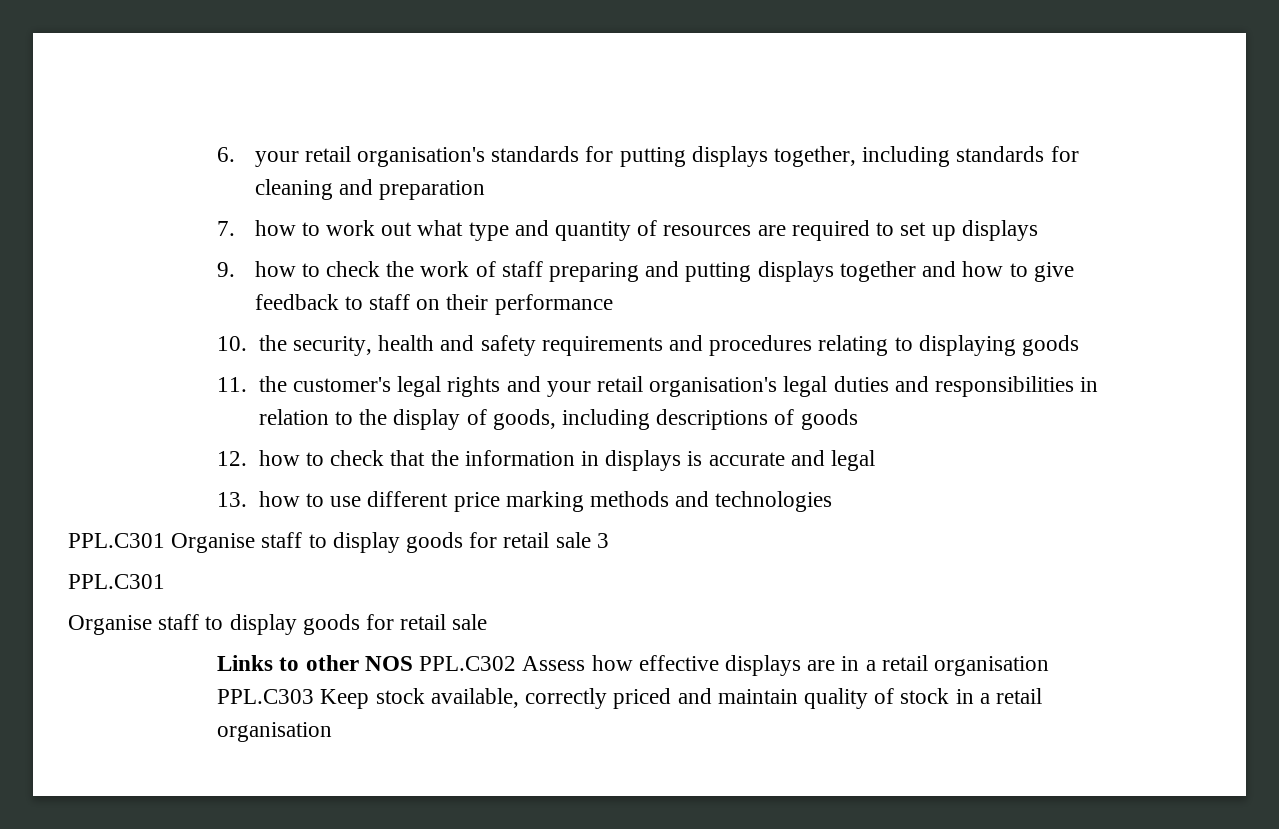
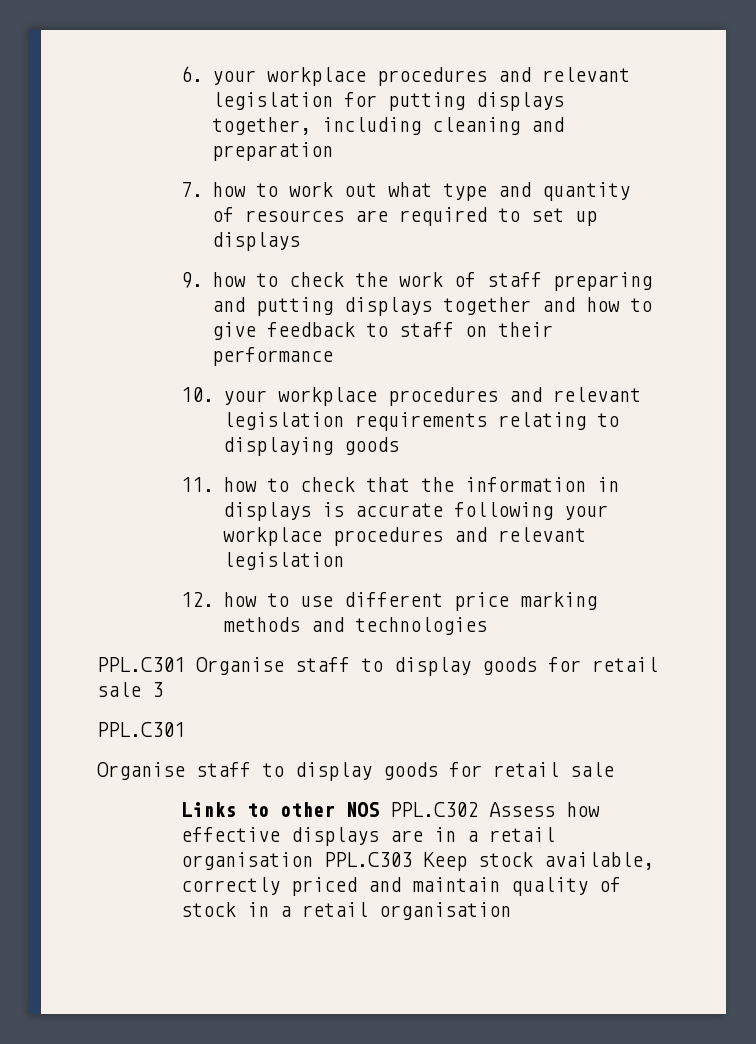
- 6. your retail organisation's standards for putting displays together, including standards for cleaning and preparation
+ 6. your workplace procedures and relevant legislation for putting displays together, including cleaning and preparation
- 10. the security, health and safety requirements and procedures relating to displaying goods
- 11. the customer's legal rights and your retail organisation's legal duties and responsibilities in relation to the display of goods, including descriptions of goods
- 12. how to check that the information in displays is accurate and legal
- 13. how to use different price marking methods and technologies
+ 10. your workplace procedures and relevant legislation requirements relating to displaying goods
+ 11. how to check that the information in displays is accurate following your workplace procedures and relevant legislation
+ 12. how to use different price marking methods and technologies

